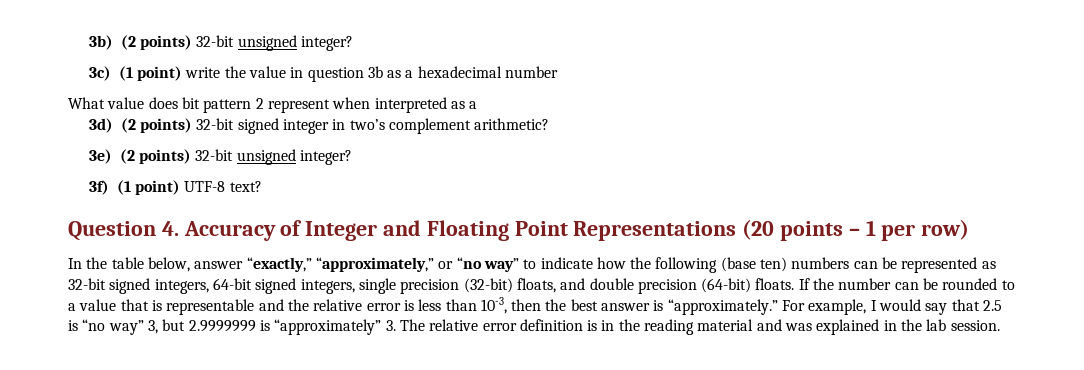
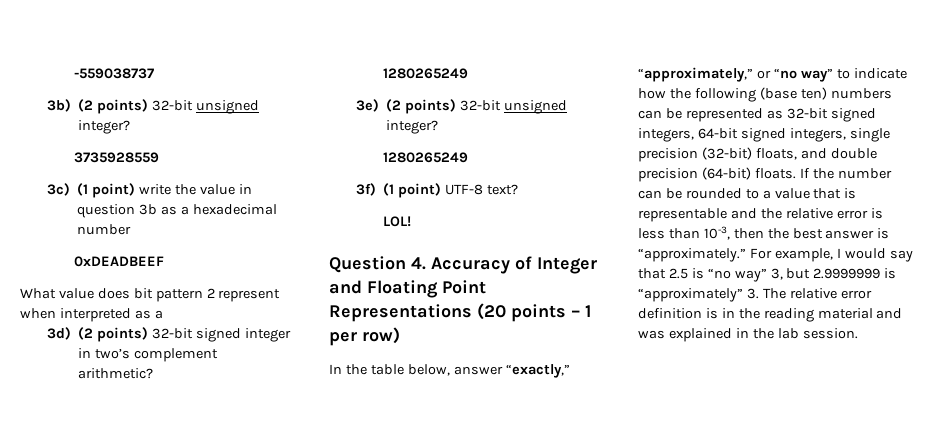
+ -559038737
+ 3735928559
+ 0xDEADBEEF
  3d) (2 points) 32-bit signed integer in two’s complement arithmetic?
+ 1280265249
  3e) (2 points) 32-bit unsigned integer?
+ 1280265249
+ LOL!

